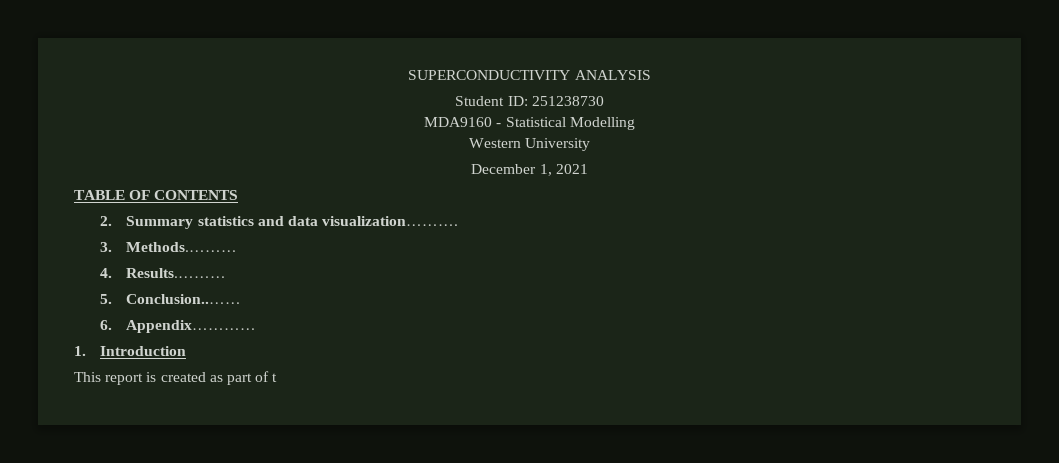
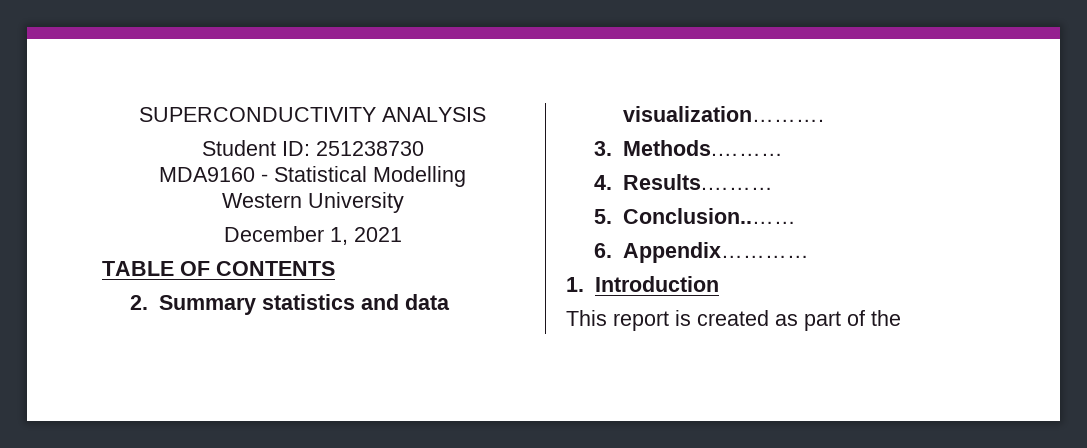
- This report is created as part of t
+ This report is created as part of the

